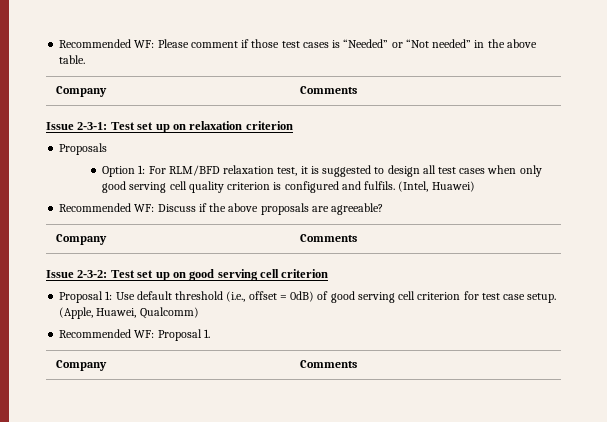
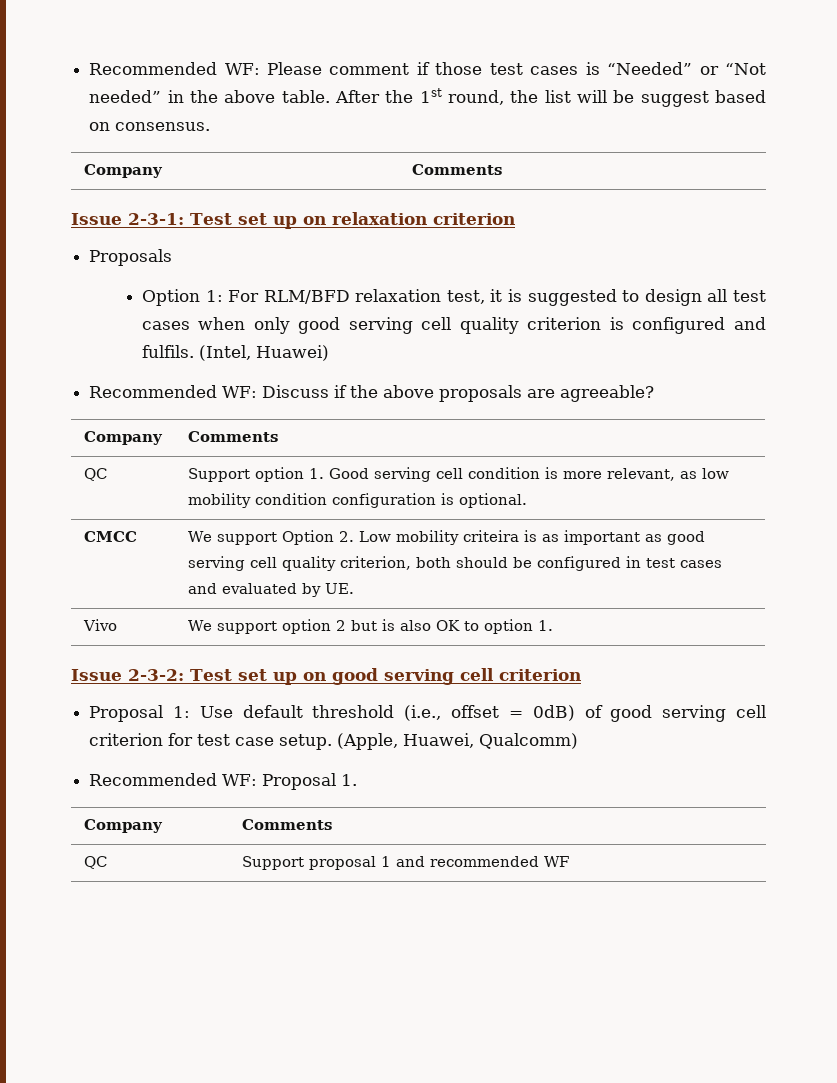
+ After the 1st round, the list will be suggest based on consensus.
+ QC | Support option 1. Good serving cell condition is more relevant, as low mobility condition configuration is optional.
+ CMCC | We support Option 2. Low mobility criteira is as important as good serving cell quality criterion, both should be configured in test cases and evaluated by UE.
+ Vivo | We support option 2 but is also OK to option 1.
+ QC | Support proposal 1 and recommended WF

